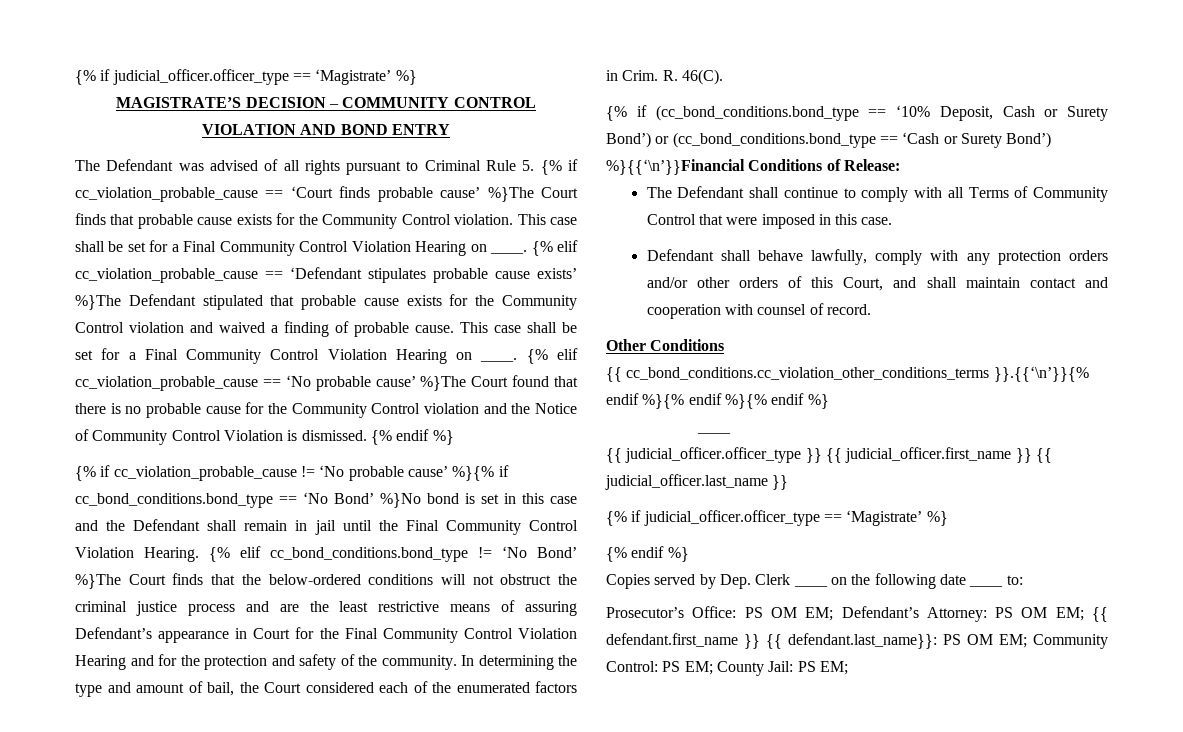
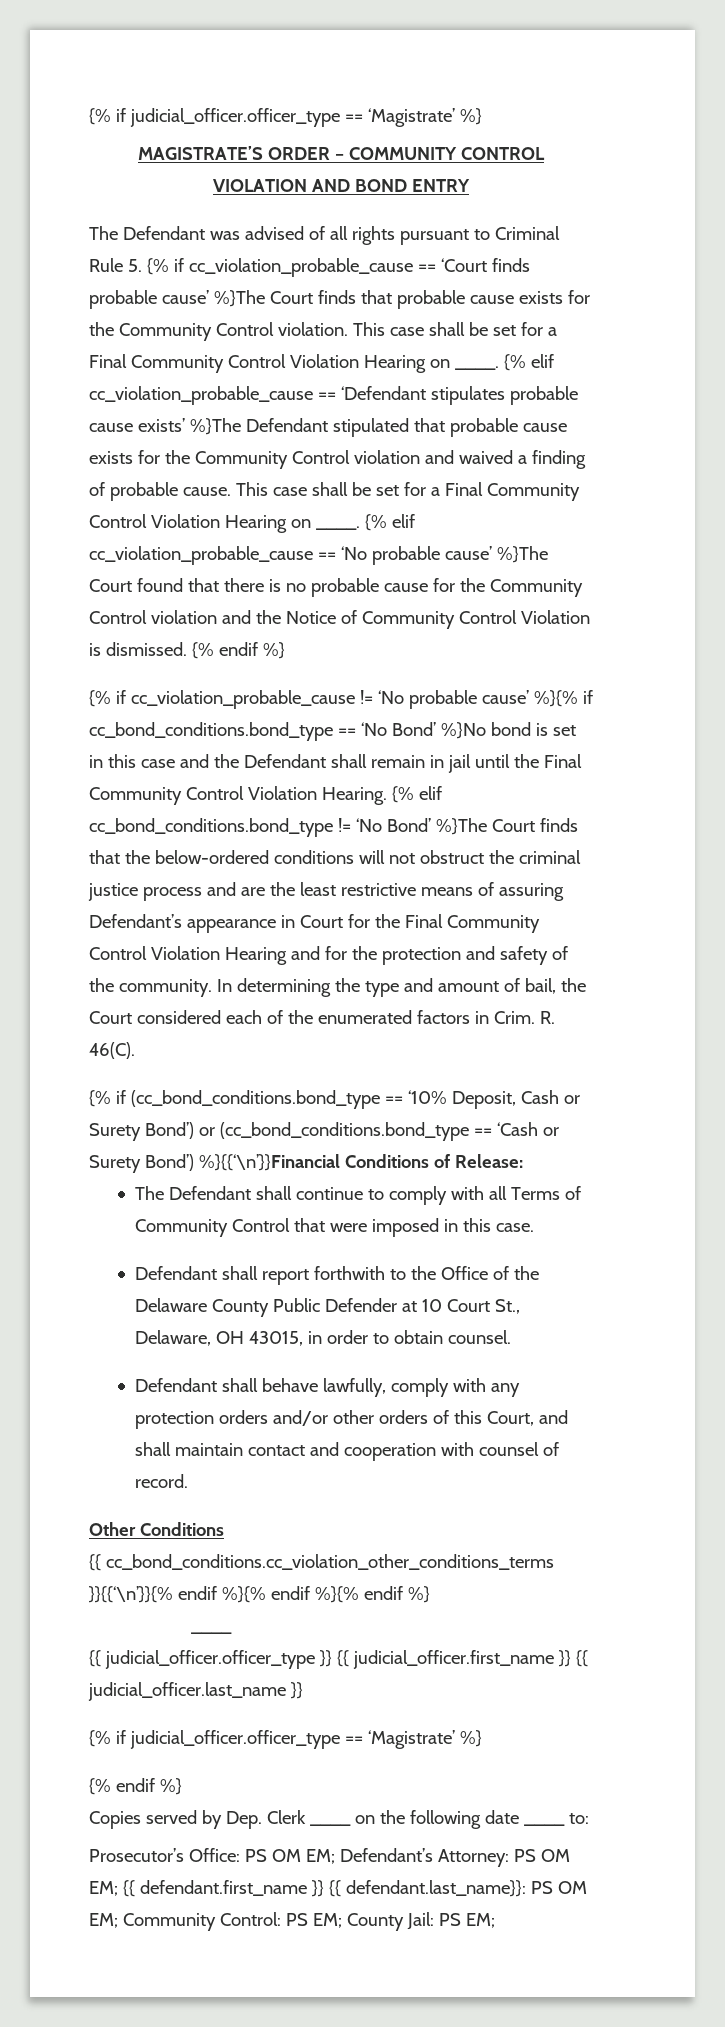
- MAGISTRATE’S DECISION – COMMUNITY CONTROL VIOLATION AND BOND ENTRY
+ MAGISTRATE’S ORDER – COMMUNITY CONTROL VIOLATION AND BOND ENTRY
+ Defendant shall report forthwith to the Office of the Delaware County Public Defender at 10 Court St., Delaware, OH 43015, in order to obtain counsel.
- {{ cc_bond_conditions.cc_violation_other_conditions_terms }}.{{‘\n’}}{% endif %}{% endif %}{% endif %}
+ {{ cc_bond_conditions.cc_violation_other_conditions_terms }}{{‘\n’}}{% endif %}{% endif %}{% endif %}

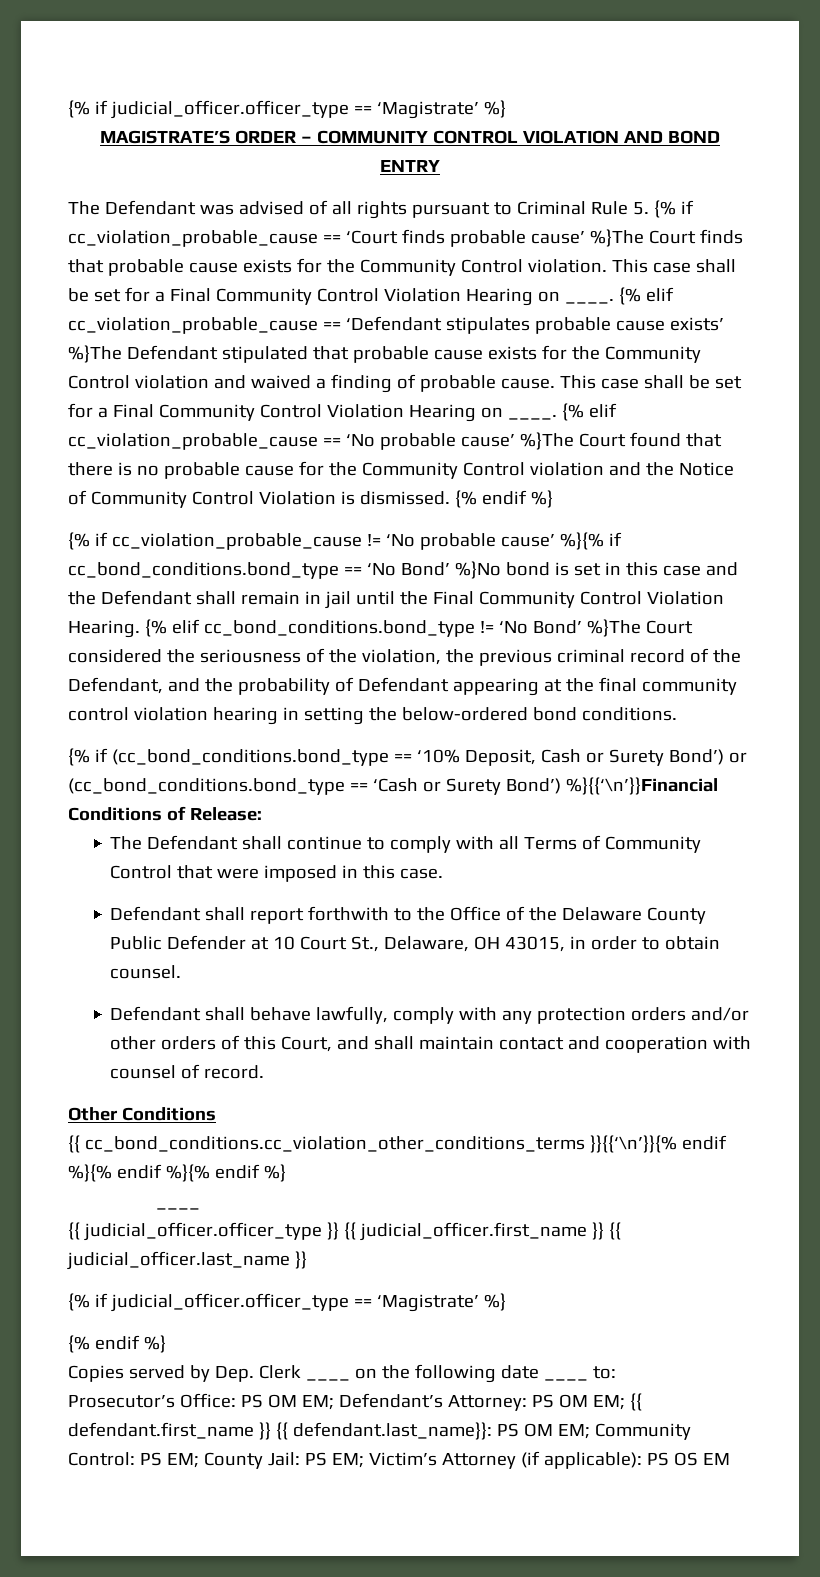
- {% elif cc_bond_conditions.bond_type != ‘No Bond’ %}The Court finds that the below-ordered conditions will not obstruct the criminal justice process and are the least restrictive means of assuring Defendant’s appearance in Court for the Final Community Control Violation Hearing and for the protection and safety of the community. In determining the type and amount of bail, the Court considered each of the enumerated factors in Crim. R. 46(C).
+ {% elif cc_bond_conditions.bond_type != ‘No Bond’ %}The Court considered the seriousness of the violation, the previous criminal record of the Defendant, and the probability of Defendant appearing at the final community control violation hearing in setting the below-ordered bond conditions.
- Prosecutor’s Office: PS OM EM; Defendant’s Attorney: PS OM EM; {{ defendant.first_name }} {{ defendant.last_name}}: PS OM EM; Community Control: PS EM; County Jail: PS EM;
+ Prosecutor’s Office: PS OM EM; Defendant’s Attorney: PS OM EM; {{ defendant.first_name }} {{ defendant.last_name}}: PS OM EM; Community Control: PS EM; County Jail: PS EM; Victim’s Attorney (if applicable): PS OS EM

